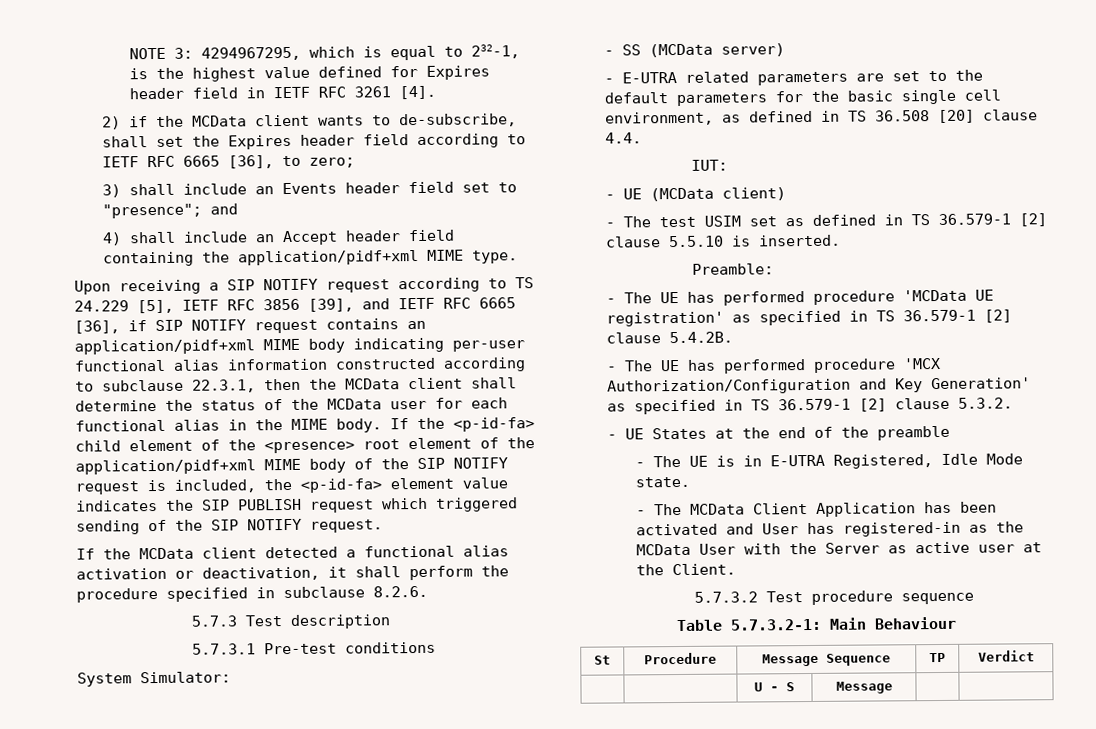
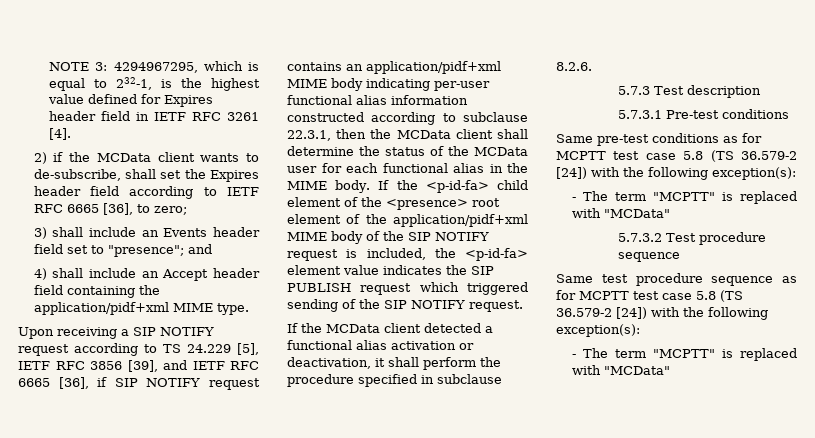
- System Simulator:
- - SS (MCData server)
- - E-UTRA related parameters are set to the default parameters for the basic single cell environment, as defined in TS 36.508 [20] clause 4.4.
- IUT:
- - UE (MCData client)
- - The test USIM set as defined in TS 36.579-1 [2] clause 5.5.10 is inserted.
- Preamble:
- - The UE has performed procedure 'MCData UE registration' as specified in TS 36.579-1 [2] clause 5.4.2B.
- - The UE has performed procedure 'MCX Authorization/Configuration and Key Generation' as specified in TS 36.579-1 [2] clause 5.3.2.
- - UE States at the end of the preamble
- - The UE is in E-UTRA Registered, Idle Mode state.
- - The MCData Client Application has been activated and User has registered-in as the MCData User with the Server as active user at the Client.
+ Same pre-test conditions as for MCPTT test case 5.8 (TS 36.579-2 [24]) with the following exception(s):
+ - The term "MCPTT" is replaced with "MCData"
  5.7.3.2 Test procedure sequence
- Table 5.7.3.2-1: Main Behaviour
- St | Procedure | Message Sequence | TP | Verdict
- | | U - S | Message | |
+ Same test procedure sequence as for MCPTT test case 5.8 (TS 36.579-2 [24]) with the following exception(s):
+ - The term "MCPTT" is replaced with "MCData"

